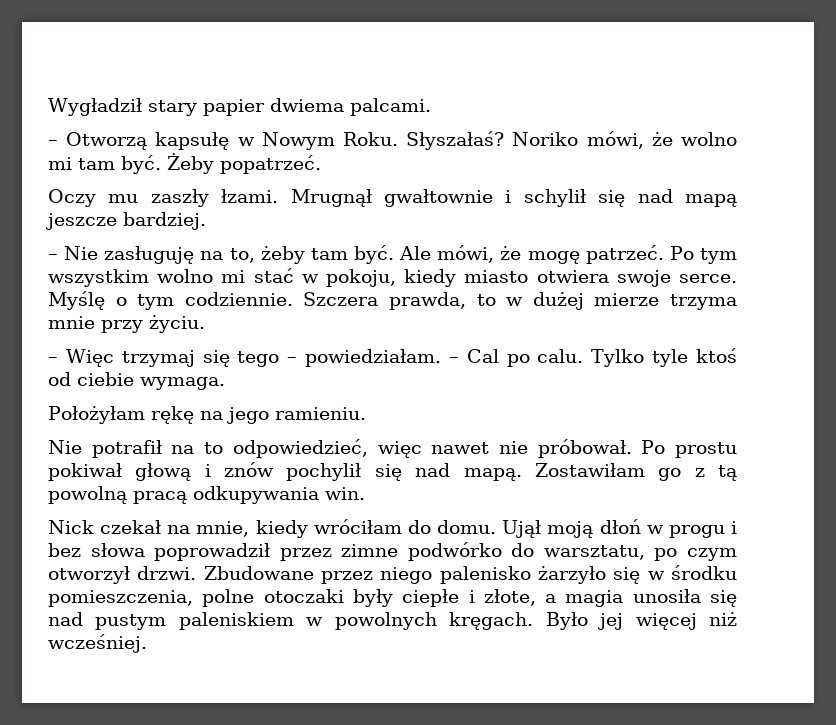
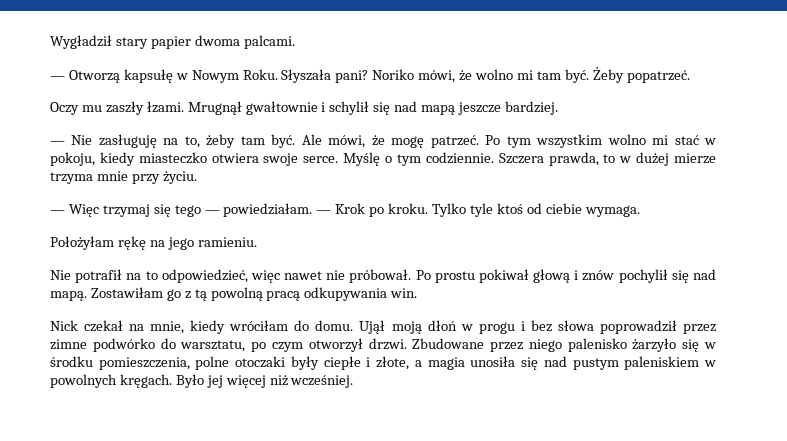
- Wygładził stary papier dwiema palcami.
+ Wygładził stary papier dwoma palcami.
- – Otworzą kapsułę w Nowym Roku.
+ — Otworzą kapsułę w Nowym Roku.
- Słyszałaś?
+ Słyszała pani?
- – Nie zasługuję na to, żeby tam być.
+ — Nie zasługuję na to, żeby tam być.
- Po tym wszystkim wolno mi stać w pokoju, kiedy miasto otwiera swoje serce.
+ Po tym wszystkim wolno mi stać w pokoju, kiedy miasteczko otwiera swoje serce.
- – Więc trzymaj się tego – powiedziałam. – Cal po calu.
+ — Więc trzymaj się tego — powiedziałam. — Krok po kroku.

